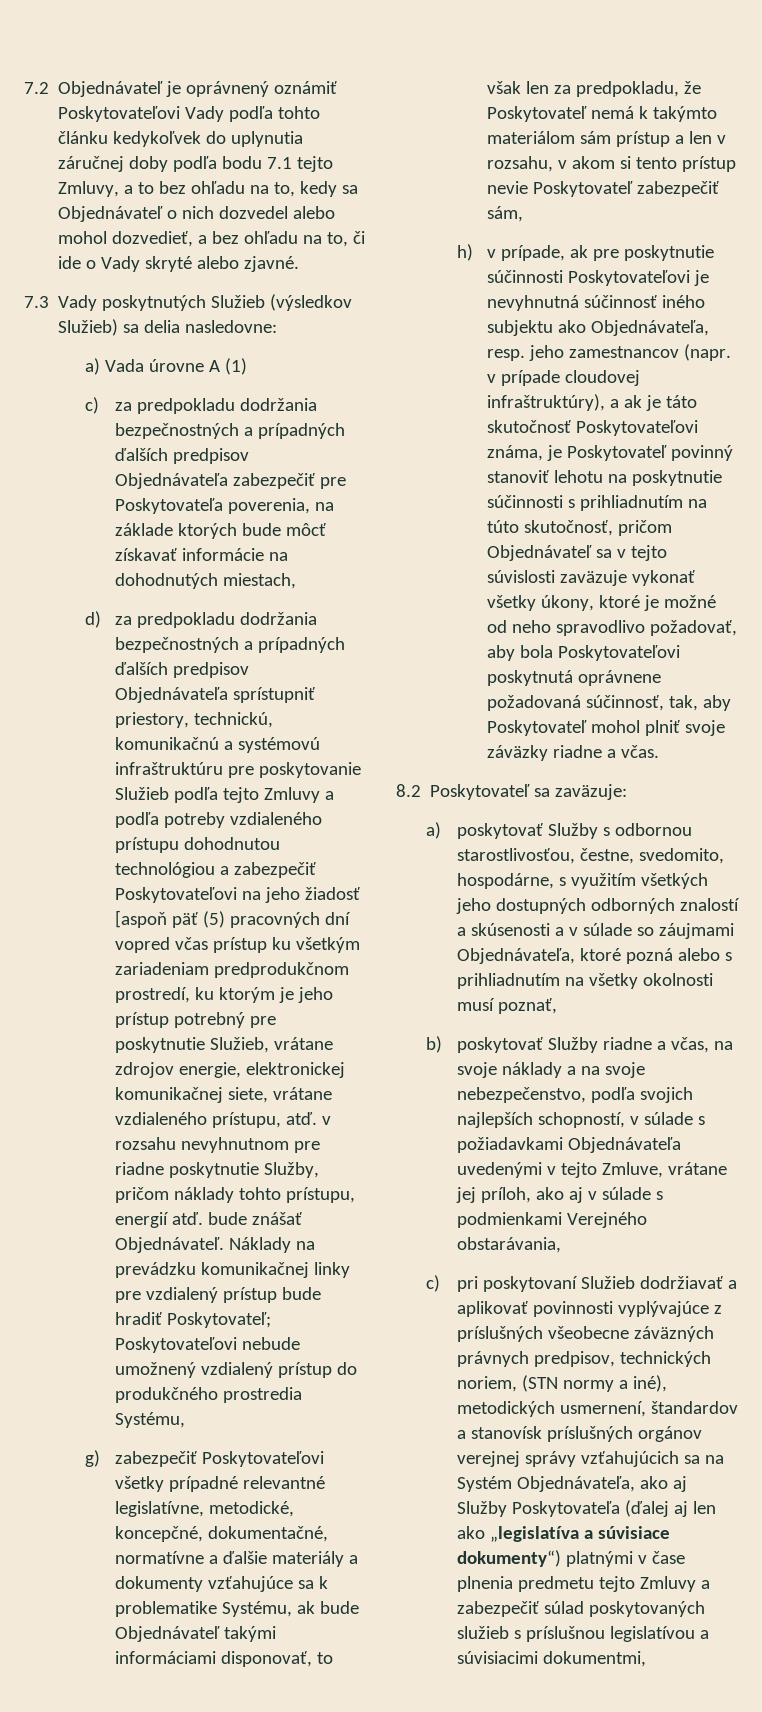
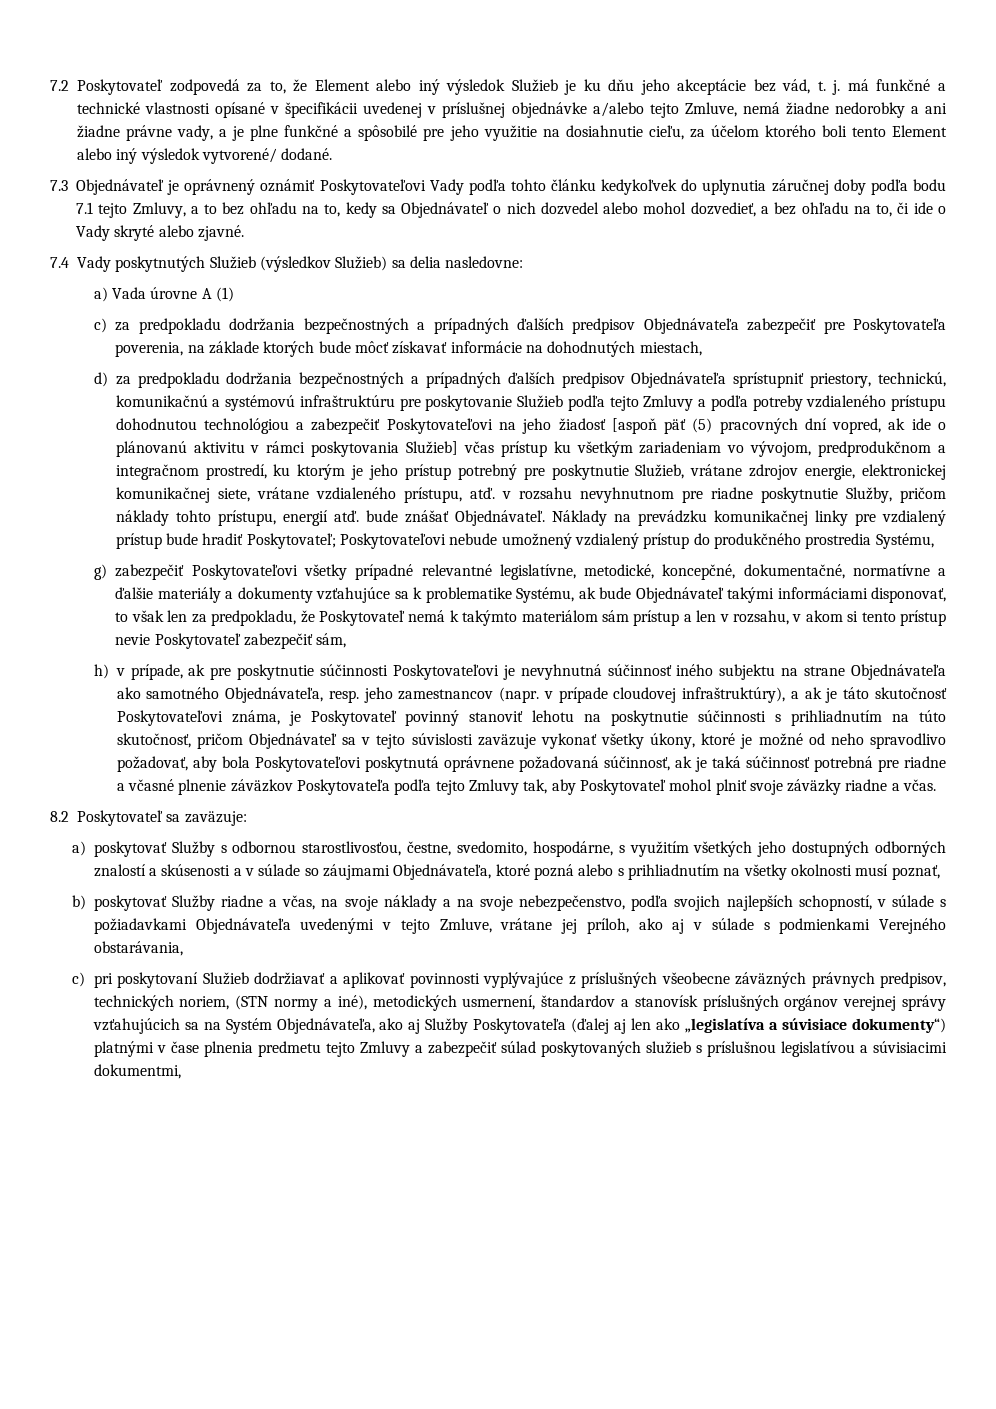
- 7.2 Objednávateľ je oprávnený oznámiť Poskytovateľovi Vady podľa tohto článku kedykoľvek do uplynutia záručnej doby podľa bodu 7.1 tejto Zmluvy, a to bez ohľadu na to, kedy sa Objednávateľ o nich dozvedel alebo mohol dozvedieť, a bez ohľadu na to, či ide o Vady skryté alebo zjavné.
+ 7.2 Poskytovateľ zodpovedá za to, že Element alebo iný výsledok Služieb je ku dňu jeho akceptácie bez vád, t. j. má funkčné a technické vlastnosti opísané v špecifikácii uvedenej v príslušnej objednávke a/alebo tejto Zmluve, nemá žiadne nedorobky a ani žiadne právne vady, a je plne funkčné a spôsobilé pre jeho využitie na dosiahnutie cieľu, za účelom ktorého boli tento Element alebo iný výsledok vytvorené/ dodané.
+ 7.3 Objednávateľ je oprávnený oznámiť Poskytovateľovi Vady podľa tohto článku kedykoľvek do uplynutia záručnej doby podľa bodu 7.1 tejto Zmluvy, a to bez ohľadu na to, kedy sa Objednávateľ o nich dozvedel alebo mohol dozvedieť, a bez ohľadu na to, či ide o Vady skryté alebo zjavné.
- 7.3 Vady poskytnutých Služieb (výsledkov Služieb) sa delia nasledovne:
+ 7.4 Vady poskytnutých Služieb (výsledkov Služieb) sa delia nasledovne:
- d) za predpokladu dodržania bezpečnostných a prípadných ďalších predpisov Objednávateľa sprístupniť priestory, technickú, komunikačnú a systémovú infraštruktúru pre poskytovanie Služieb podľa tejto Zmluvy a podľa potreby vzdialeného prístupu dohodnutou technológiou a zabezpečiť Poskytovateľovi na jeho žiadosť [aspoň päť (5) pracovných dní vopred včas prístup ku všetkým zariadeniam predprodukčnom prostredí, ku ktorým je jeho prístup potrebný pre poskytnutie Služieb, vrátane zdrojov energie, elektronickej komunikačnej siete, vrátane vzdialeného prístupu, atď. v rozsahu nevyhnutnom pre riadne poskytnutie Služby, pričom náklady tohto prístupu, energií atď. bude znášať Objednávateľ.
+ d) za predpokladu dodržania bezpečnostných a prípadných ďalších predpisov Objednávateľa sprístupniť priestory, technickú, komunikačnú a systémovú infraštruktúru pre poskytovanie Služieb podľa tejto Zmluvy a podľa potreby vzdialeného prístupu dohodnutou technológiou a zabezpečiť Poskytovateľovi na jeho žiadosť [aspoň päť (5) pracovných dní vopred, ak ide o plánovanú aktivitu v rámci poskytovania Služieb] včas prístup ku všetkým zariadeniam vo vývojom, predprodukčnom a integračnom prostredí, ku ktorým je jeho prístup potrebný pre poskytnutie Služieb, vrátane zdrojov energie, elektronickej komunikačnej siete, vrátane vzdialeného prístupu, atď. v rozsahu nevyhnutnom pre riadne poskytnutie Služby, pričom náklady tohto prístupu, energií atď. bude znášať Objednávateľ.
- h) v prípade, ak pre poskytnutie súčinnosti Poskytovateľovi je nevyhnutná súčinnosť iného subjektu ako Objednávateľa, resp. jeho zamestnancov (napr. v prípade cloudovej infraštruktúry), a ak je táto skutočnosť Poskytovateľovi známa, je Poskytovateľ povinný stanoviť lehotu na poskytnutie súčinnosti s prihliadnutím na túto skutočnosť, pričom Objednávateľ sa v tejto súvislosti zaväzuje vykonať všetky úkony, ktoré je možné od neho spravodlivo požadovať, aby bola Poskytovateľovi poskytnutá oprávnene požadovaná súčinnosť, tak, aby Poskytovateľ mohol plniť svoje záväzky riadne a včas.
+ h) v prípade, ak pre poskytnutie súčinnosti Poskytovateľovi je nevyhnutná súčinnosť iného subjektu na strane Objednávateľa ako samotného Objednávateľa, resp. jeho zamestnancov (napr. v prípade cloudovej infraštruktúry), a ak je táto skutočnosť Poskytovateľovi známa, je Poskytovateľ povinný stanoviť lehotu na poskytnutie súčinnosti s prihliadnutím na túto skutočnosť, pričom Objednávateľ sa v tejto súvislosti zaväzuje vykonať všetky úkony, ktoré je možné od neho spravodlivo požadovať, aby bola Poskytovateľovi poskytnutá oprávnene požadovaná súčinnosť, ak je taká súčinnosť potrebná pre riadne a včasné plnenie záväzkov Poskytovateľa podľa tejto Zmluvy tak, aby Poskytovateľ mohol plniť svoje záväzky riadne a včas.

